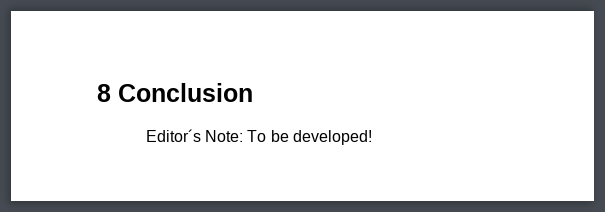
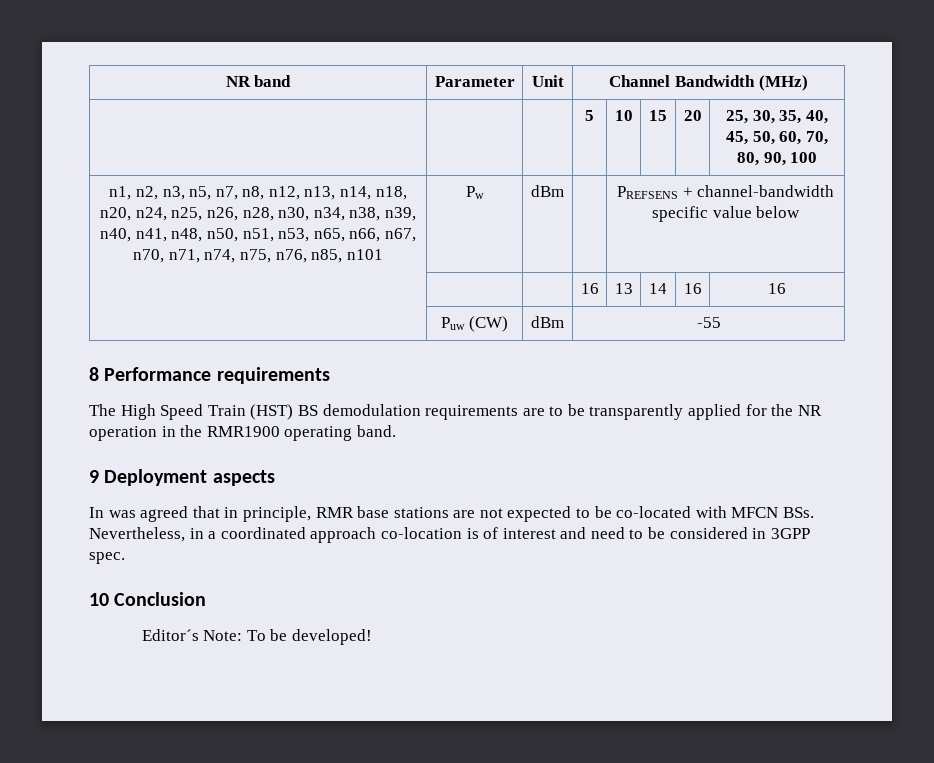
- 8 Conclusion
+ NR band | Parameter | Unit | Channel Bandwidth (MHz)
+ | | | 5 | 10 | 15 | 20 | 25, 30, 35, 40, 45, 50, 60, 70, 80, 90, 100
+ n1, n2, n3, n5, n7, n8, n12, n13, n14, n18, n20, n24, n25, n26, n28, n30, n34, n38, n39, n40, n41, n48, n50, n51, n53, n65, n66, n67, n70, n71, n74, n75, n76, n85, n101 | Pw | dBm | | PREFSENS + channel-bandwidth specific value below
+ | | | 16 | 13 | 14 | 16 | 16
+ | Puw (CW) | dBm | -55
+ 8 Performance requirements
+ The High Speed Train (HST) BS demodulation requirements are to be transparently applied for the NR operation in the RMR1900 operating band.
+ 9 Deployment aspects
+ In was agreed that in principle, RMR base stations are not expected to be co-located with MFCN BSs. Nevertheless, in a coordinated approach co-location is of interest and need to be considered in 3GPP spec.
+ 10 Conclusion

